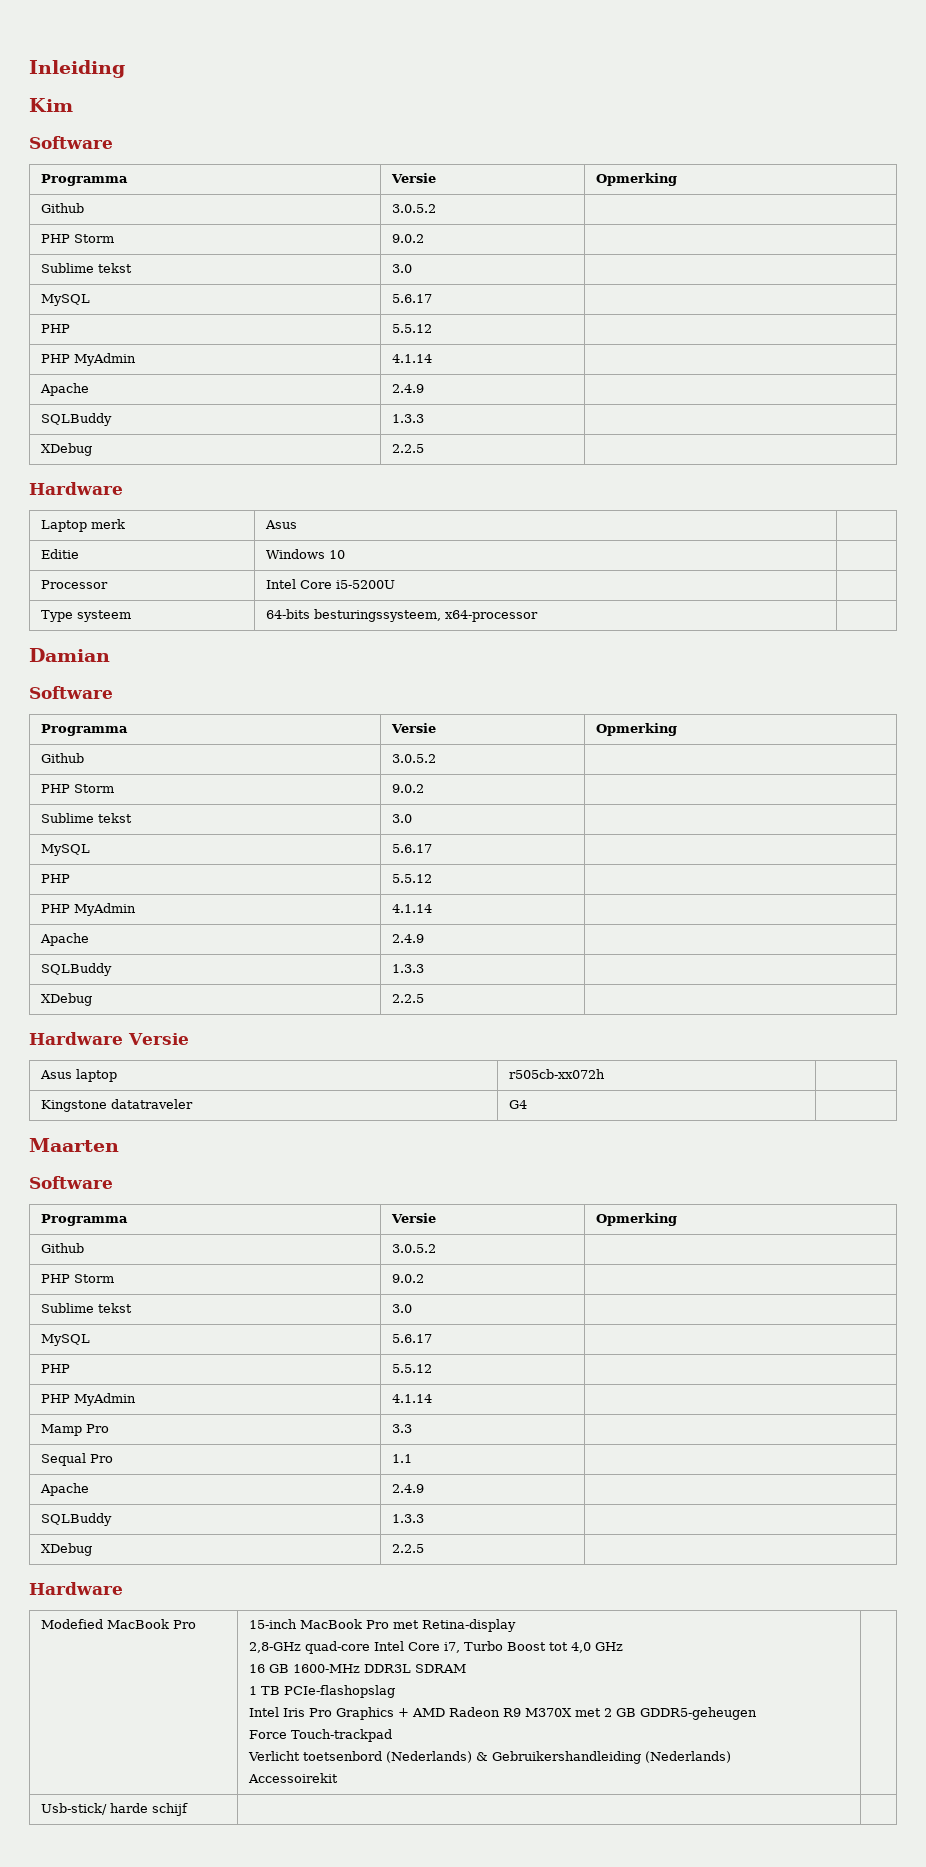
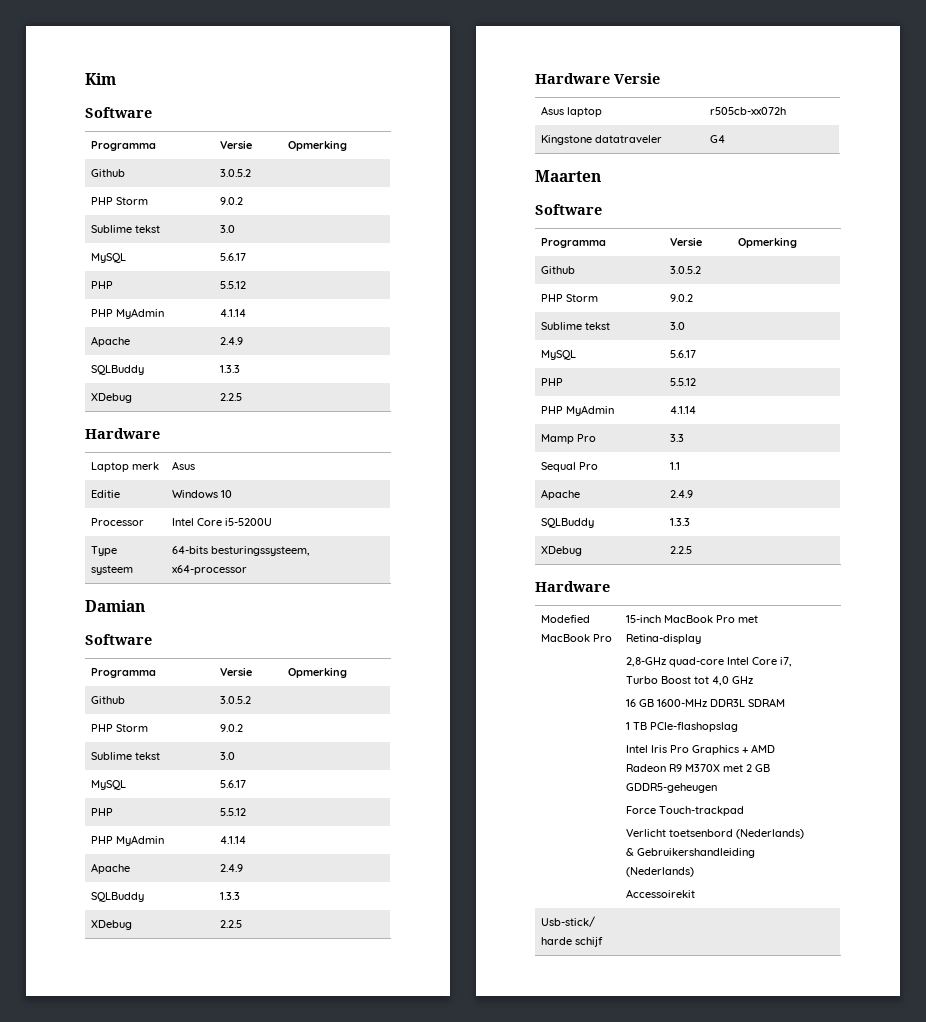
- Inleiding

